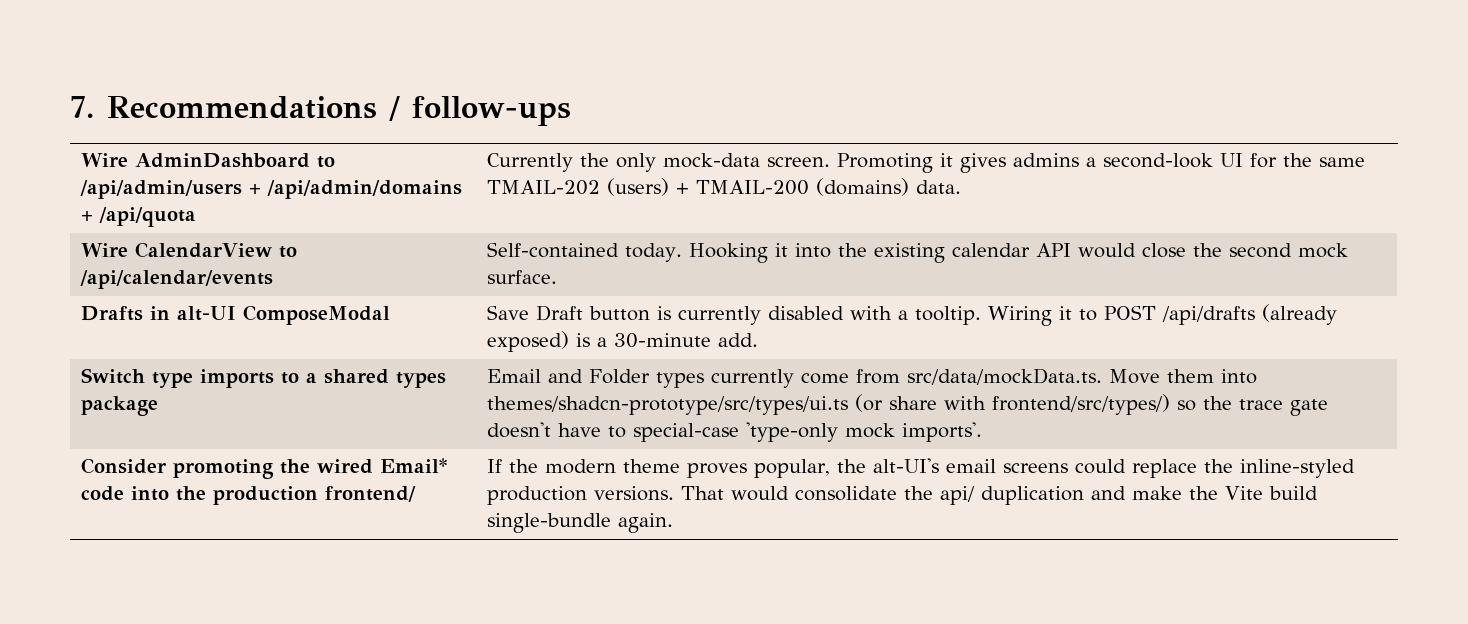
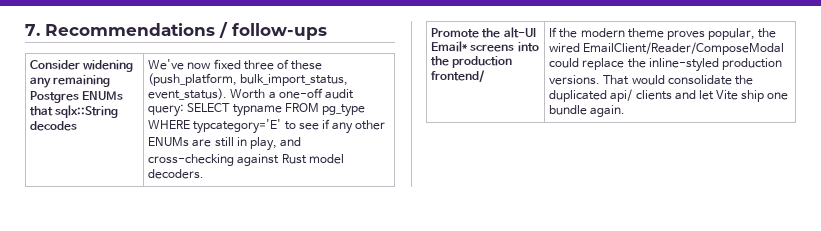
- Wire AdminDashboard to /api/admin/users + /api/admin/domains + /api/quota | Currently the only mock-data screen. Promoting it gives admins a second-look UI for the same TMAIL-202 (users) + TMAIL-200 (domains) data.
- Wire CalendarView to /api/calendar/events | Self-contained today. Hooking it into the existing calendar API would close the second mock surface.
- Drafts in alt-UI ComposeModal | Save Draft button is currently disabled with a tooltip. Wiring it to POST /api/drafts (already exposed) is a 30-minute add.
- Switch type imports to a shared types package | Email and Folder types currently come from src/data/mockData.ts. Move them into themes/shadcn-prototype/src/types/ui.ts (or share with frontend/src/types/) so the trace gate doesn't have to special-case 'type-only mock imports'.
- Consider promoting the wired Email* code into the production frontend/ | If the modern theme proves popular, the alt-UI's email screens could replace the inline-styled production versions. That would consolidate the api/ duplication and make the Vite build single-bundle again.
+ Consider widening any remaining Postgres ENUMs that sqlx::String decodes | We've now fixed three of these (push_platform, bulk_import_status, event_status). Worth a one-off audit query: SELECT typname FROM pg_type WHERE typcategory='E' to see if any other ENUMs are still in play, and cross-checking against Rust model decoders.
+ Promote the alt-UI Email* screens into the production frontend/ | If the modern theme proves popular, the wired EmailClient/Reader/ComposeModal could replace the inline-styled production versions. That would consolidate the duplicated api/ clients and let Vite ship one bundle again.

